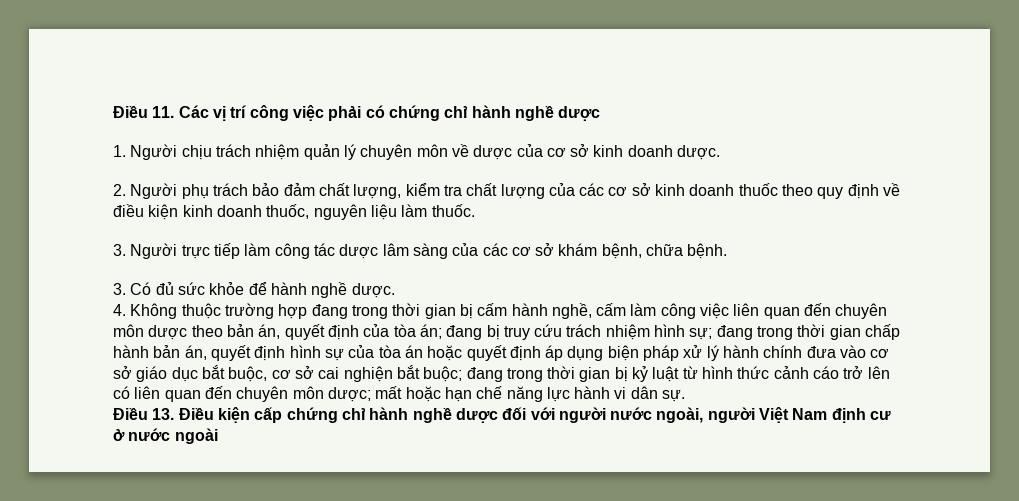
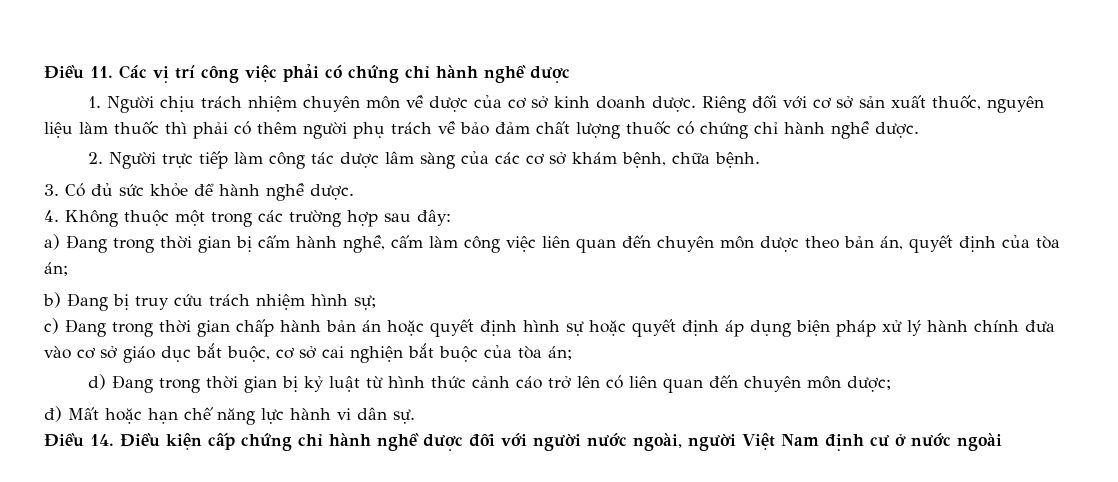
- 1. Người chịu trách nhiệm quản lý chuyên môn về dược của cơ sở kinh doanh dược.
- 2. Người phụ trách bảo đảm chất lượng, kiểm tra chất lượng của các cơ sở kinh doanh thuốc theo quy định về điều kiện kinh doanh thuốc, nguyên liệu làm thuốc.
- 3. Người trực tiếp làm công tác dược lâm sàng của các cơ sở khám bệnh, chữa bệnh.
+ 1. Người chịu trách nhiệm chuyên môn về dược của cơ sở kinh doanh dược. Riêng đối với cơ sở sản xuất thuốc, nguyên liệu làm thuốc thì phải có thêm người phụ trách về bảo đảm chất lượng thuốc có chứng chỉ hành nghề dược.
+ 2. Người trực tiếp làm công tác dược lâm sàng của các cơ sở khám bệnh, chữa bệnh.
- 4. Không thuộc trường hợp đang trong thời gian bị cấm hành nghề, cấm làm công việc liên quan đến chuyên môn dược theo bản án, quyết định của tòa án; đang bị truy cứu trách nhiệm hình sự; đang trong thời gian chấp hành bản án, quyết định hình sự của tòa án hoặc quyết định áp dụng biện pháp xử lý hành chính đưa vào cơ sở giáo dục bắt buộc, cơ sở cai nghiện bắt buộc; đang trong thời gian bị kỷ luật từ hình thức cảnh cáo trở lên có liên quan đến chuyên môn dược; mất hoặc hạn chế năng lực hành vi dân sự.
+ 4. Không thuộc một trong các trường hợp sau đây:
+ a) Đang trong thời gian bị cấm hành nghề, cấm làm công việc liên quan đến chuyên môn dược theo bản án, quyết định của tòa án;
+ b) Đang bị truy cứu trách nhiệm hình sự;
+ c) Đang trong thời gian chấp hành bản án hoặc quyết định hình sự hoặc quyết định áp dụng biện pháp xử lý hành chính đưa vào cơ sở giáo dục bắt buộc, cơ sở cai nghiện bắt buộc của tòa án;
+ d) Đang trong thời gian bị kỷ luật từ hình thức cảnh cáo trở lên có liên quan đến chuyên môn dược;
+ đ) Mất hoặc hạn chế năng lực hành vi dân sự.
- Điều 13. Điều kiện cấp chứng chỉ hành nghề dược đối với người nước ngoài, người Việt Nam định cư ở nước ngoài
+ Điều 14. Điều kiện cấp chứng chỉ hành nghề dược đối với người nước ngoài, người Việt Nam định cư ở nước ngoài

